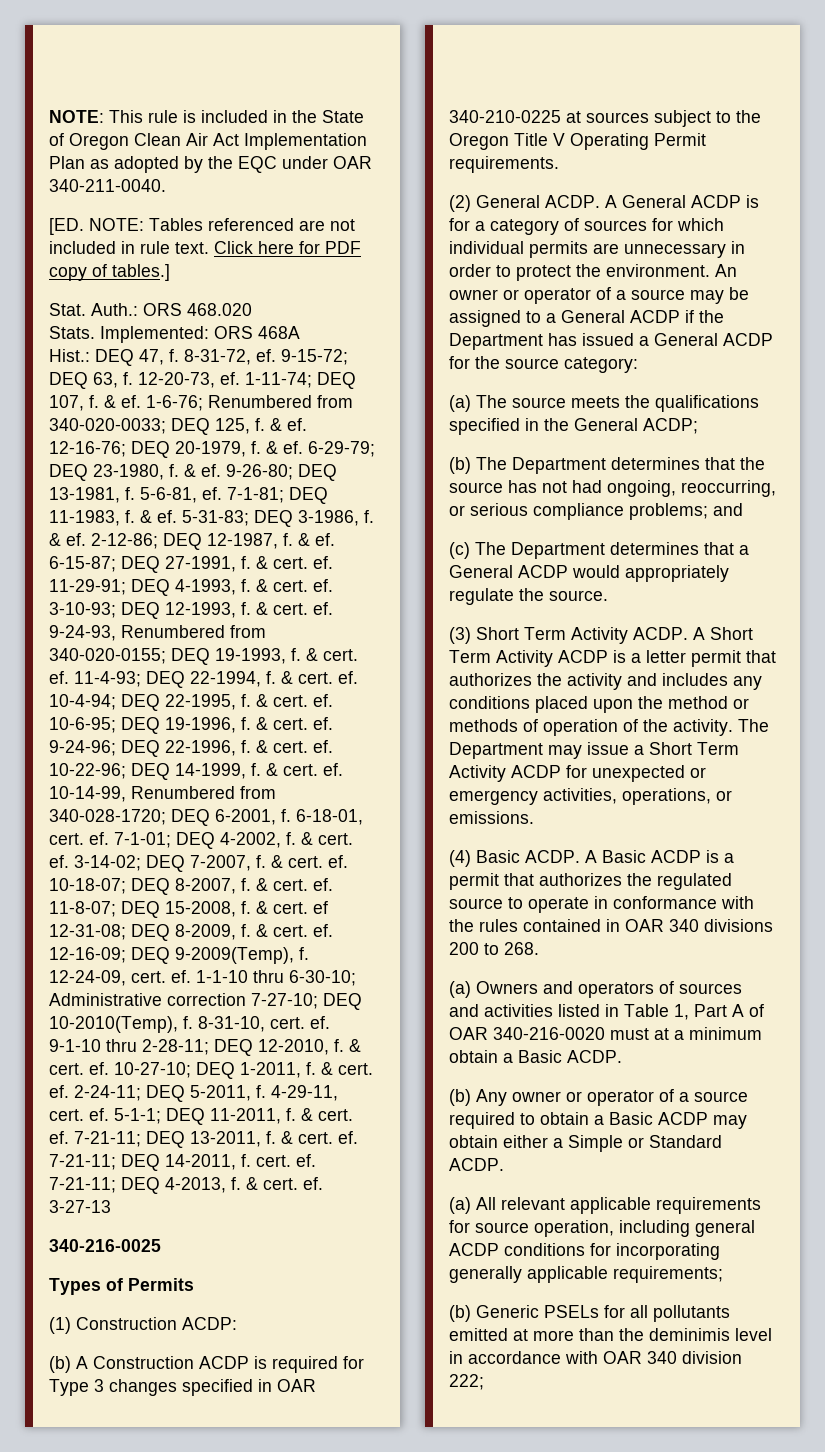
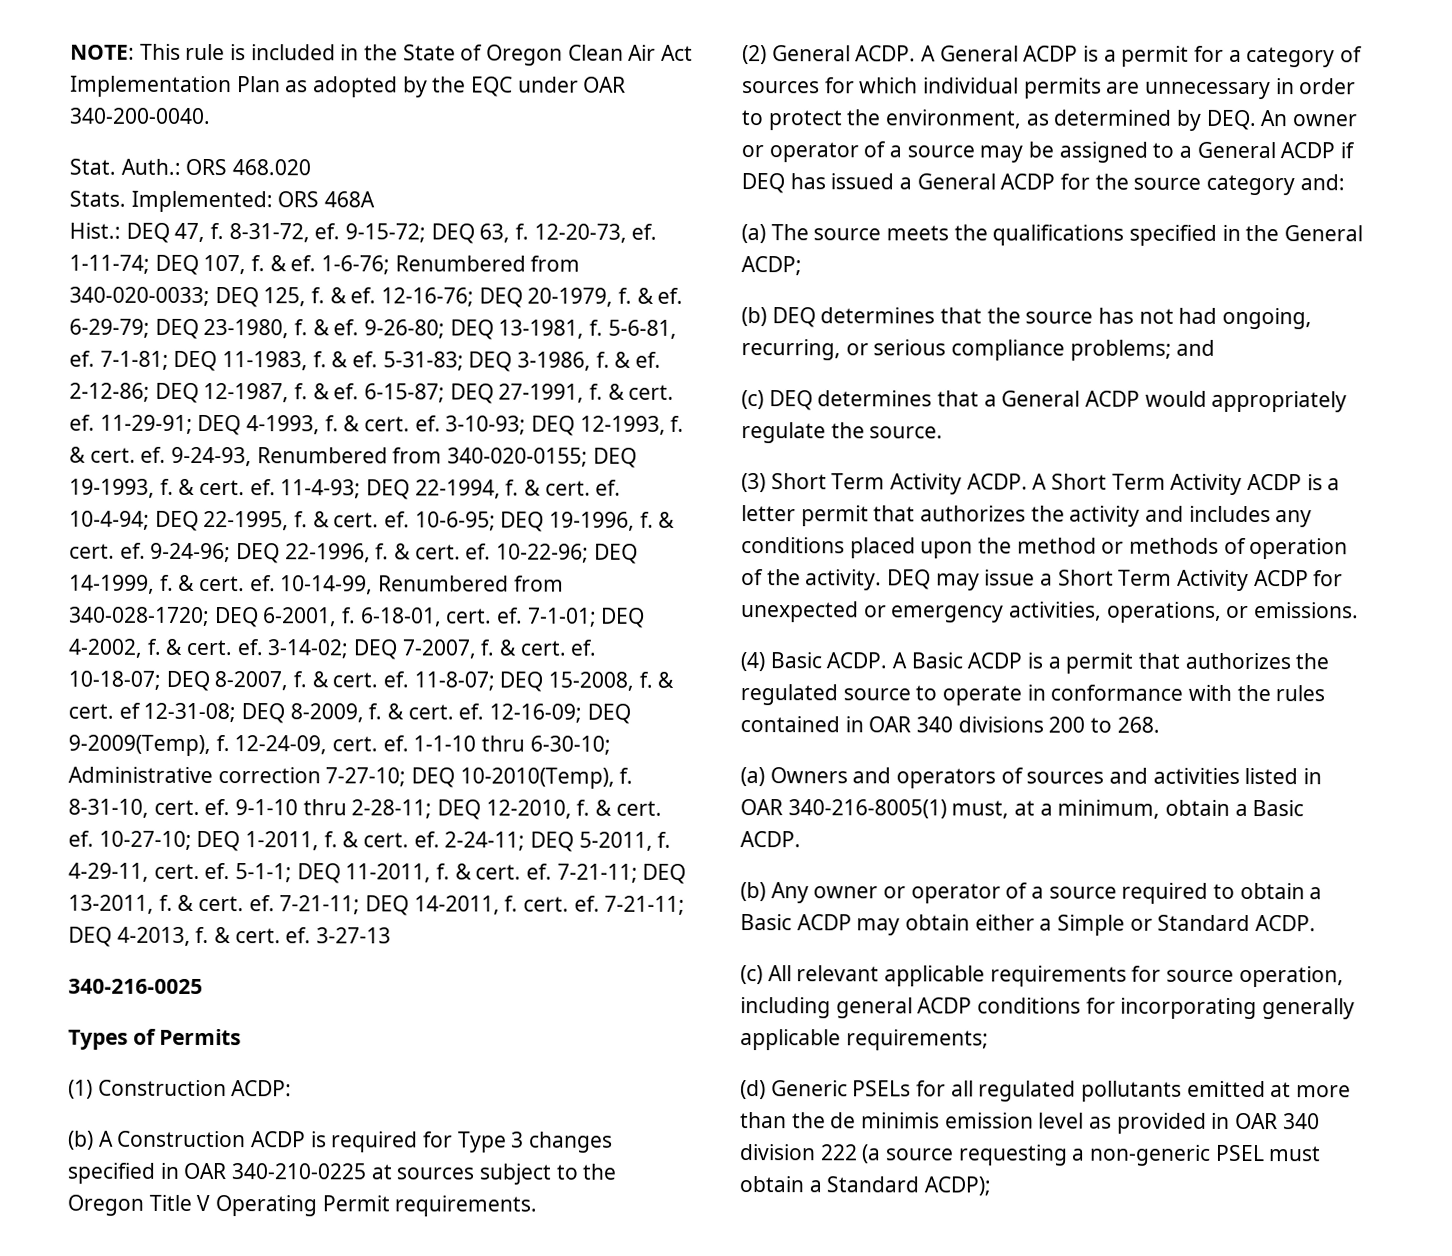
- NOTE: This rule is included in the State of Oregon Clean Air Act Implementation Plan as adopted by the EQC under OAR 340-211-0040.
- [ED. NOTE: Tables referenced are not included in rule text. Click here for PDF copy of tables.]
+ NOTE: This rule is included in the State of Oregon Clean Air Act Implementation Plan as adopted by the EQC under OAR 340-200-0040.
- A General ACDP is for a category of sources for which individual permits are unnecessary in order to protect the environment. An owner or operator of a source may be assigned to a General ACDP if the Department has issued a General ACDP for the source category:
+ A General ACDP is a permit for a category of sources for which individual permits are unnecessary in order to protect the environment, as determined by DEQ. An owner or operator of a source may be assigned to a General ACDP if DEQ has issued a General ACDP for the source category and:
- (b) The Department determines that the source has not had ongoing, reoccurring, or serious compliance problems; and
+ (b) DEQ determines that the source has not had ongoing, recurring, or serious compliance problems; and
- (c) The Department determines that a General ACDP would appropriately regulate the source.
+ (c) DEQ determines that a General ACDP would appropriately regulate the source.
- The Department may issue a Short Term Activity ACDP for unexpected or emergency activities, operations, or emissions.
+ DEQ may issue a Short Term Activity ACDP for unexpected or emergency activities, operations, or emissions.
- (a) Owners and operators of sources and activities listed in Table 1, Part A of OAR 340-216-0020 must at a minimum obtain a Basic ACDP.
+ (a) Owners and operators of sources and activities listed in OAR 340-216-8005(1) must, at a minimum, obtain a Basic ACDP.
- (a) All relevant applicable requirements for source operation, including general ACDP conditions for incorporating generally applicable requirements;
+ (c) All relevant applicable requirements for source operation, including general ACDP conditions for incorporating generally applicable requirements;
- (b) Generic PSELs for all pollutants emitted at more than the deminimis level in accordance with OAR 340 division 222;
+ (d) Generic PSELs for all regulated pollutants emitted at more than the de minimis emission level as provided in OAR 340 division 222 (a source requesting a non-generic PSEL must obtain a Standard ACDP);

